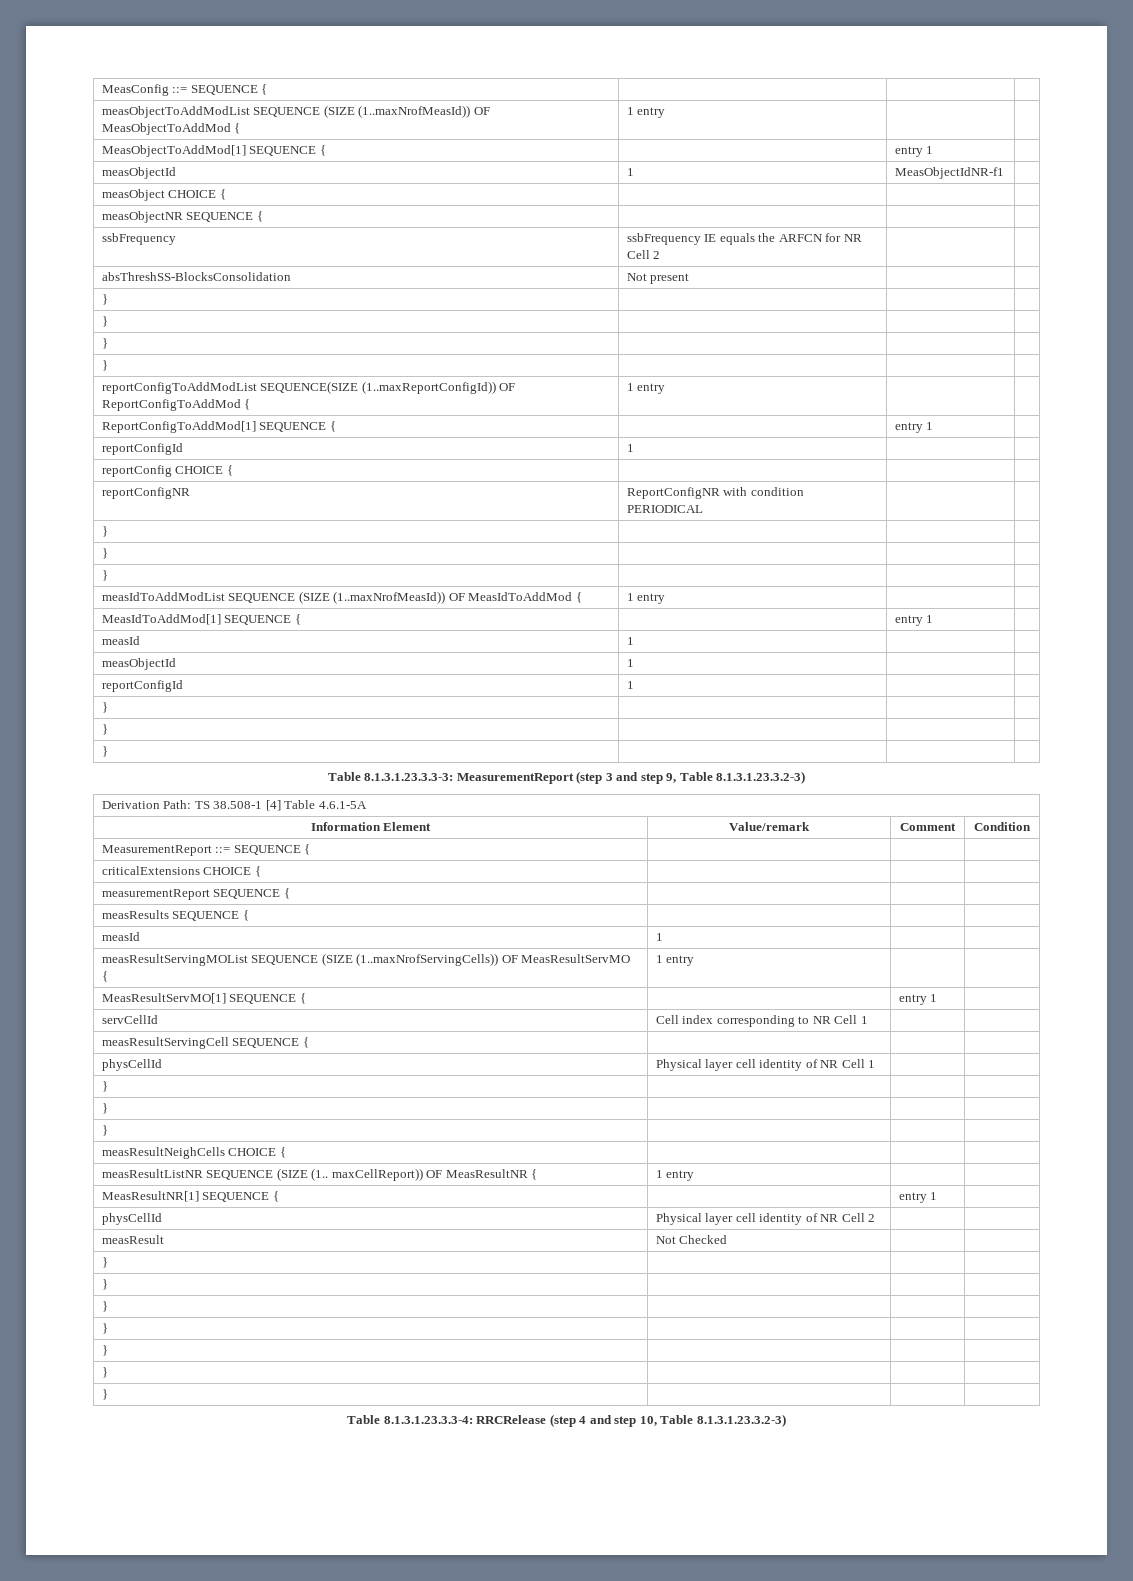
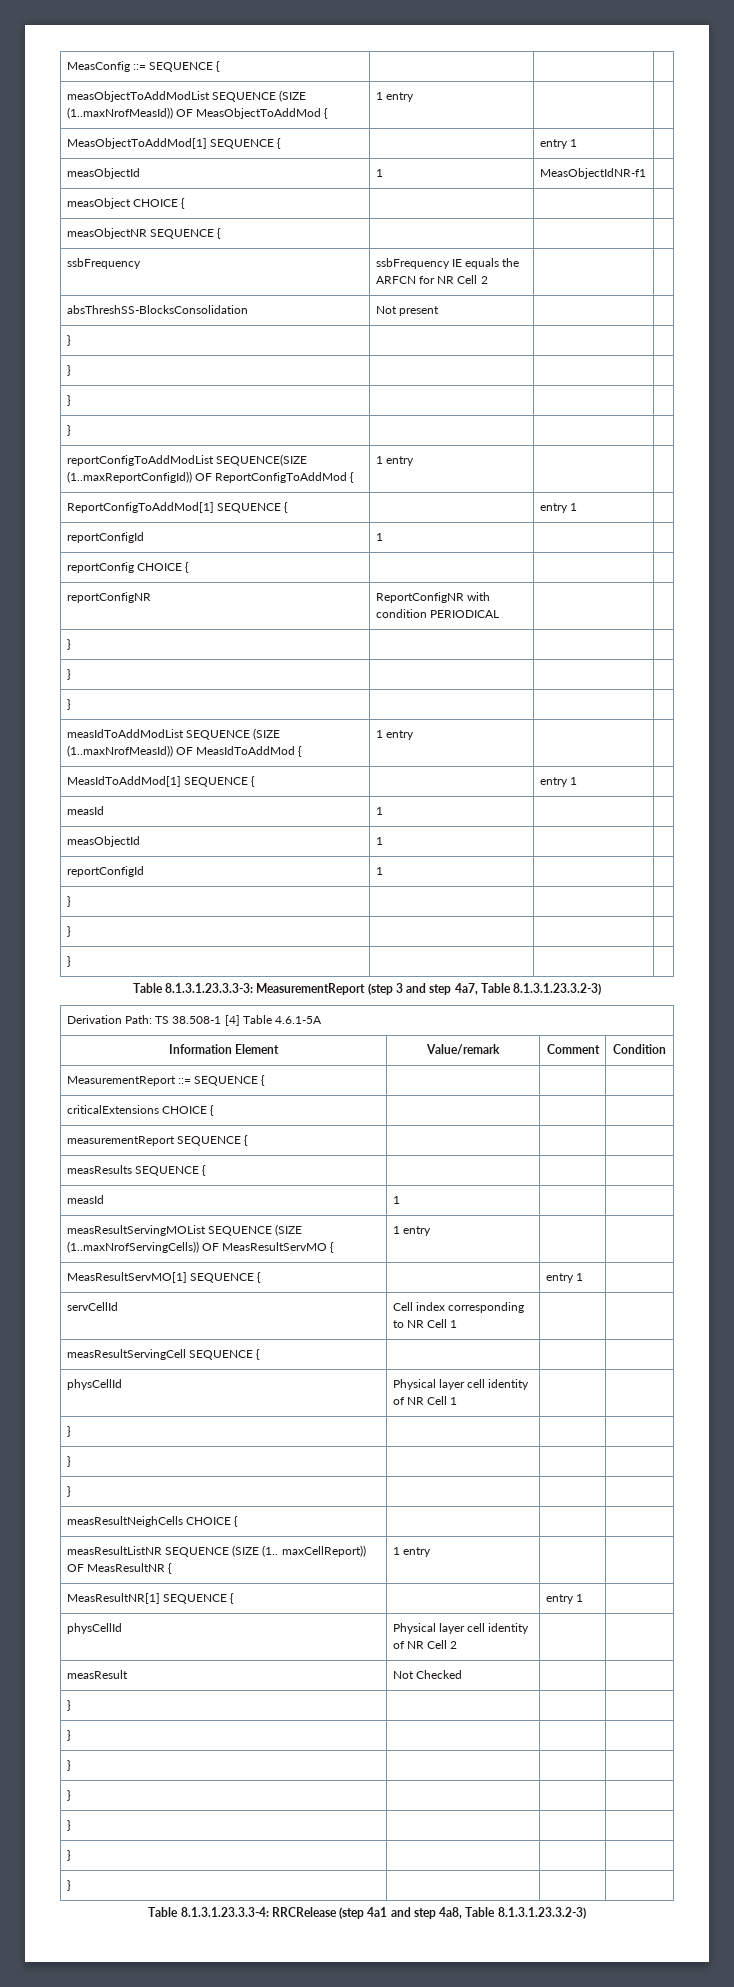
- Table 8.1.3.1.23.3.3-3: MeasurementReport (step 3 and step 9, Table 8.1.3.1.23.3.2-3)
+ Table 8.1.3.1.23.3.3-3: MeasurementReport (step 3 and step 4a7, Table 8.1.3.1.23.3.2-3)
- Table 8.1.3.1.23.3.3-4: RRCRelease (step 4 and step 10, Table 8.1.3.1.23.3.2-3)
+ Table 8.1.3.1.23.3.3-4: RRCRelease (step 4a1 and step 4a8, Table 8.1.3.1.23.3.2-3)

